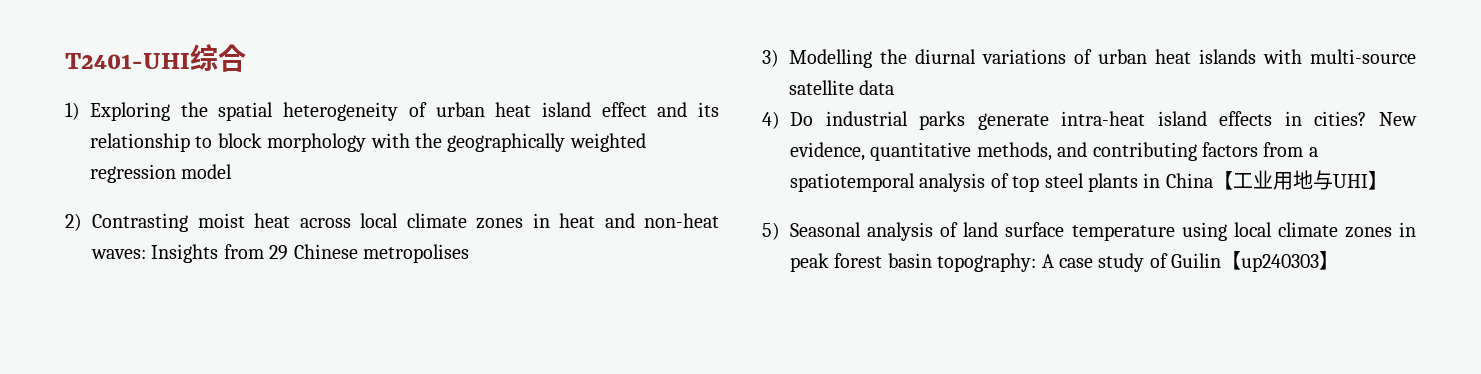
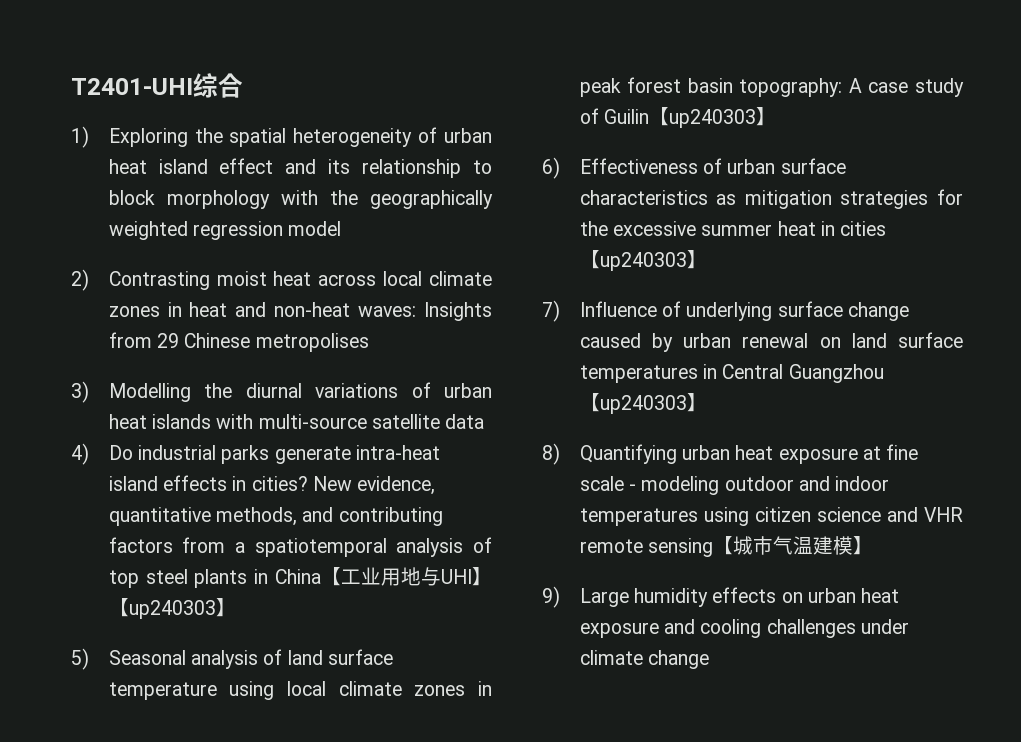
- New evidence, quantitative methods, and contributing factors from a spatiotemporal analysis of top steel plants in China【工业用地与UHI】
+ New evidence, quantitative methods, and contributing factors from a spatiotemporal analysis of top steel plants in China【工业用地与UHI】【up240303】
+ 6) Effectiveness of urban surface characteristics as mitigation strategies for the excessive summer heat in cities【up240303】
+ 7) Influence of underlying surface change caused by urban renewal on land surface temperatures in Central Guangzhou【up240303】
+ 8) Quantifying urban heat exposure at fine scale - modeling outdoor and indoor temperatures using citizen science and VHR remote sensing【城市气温建模】
+ 9) Large humidity effects on urban heat exposure and cooling challenges under climate change

